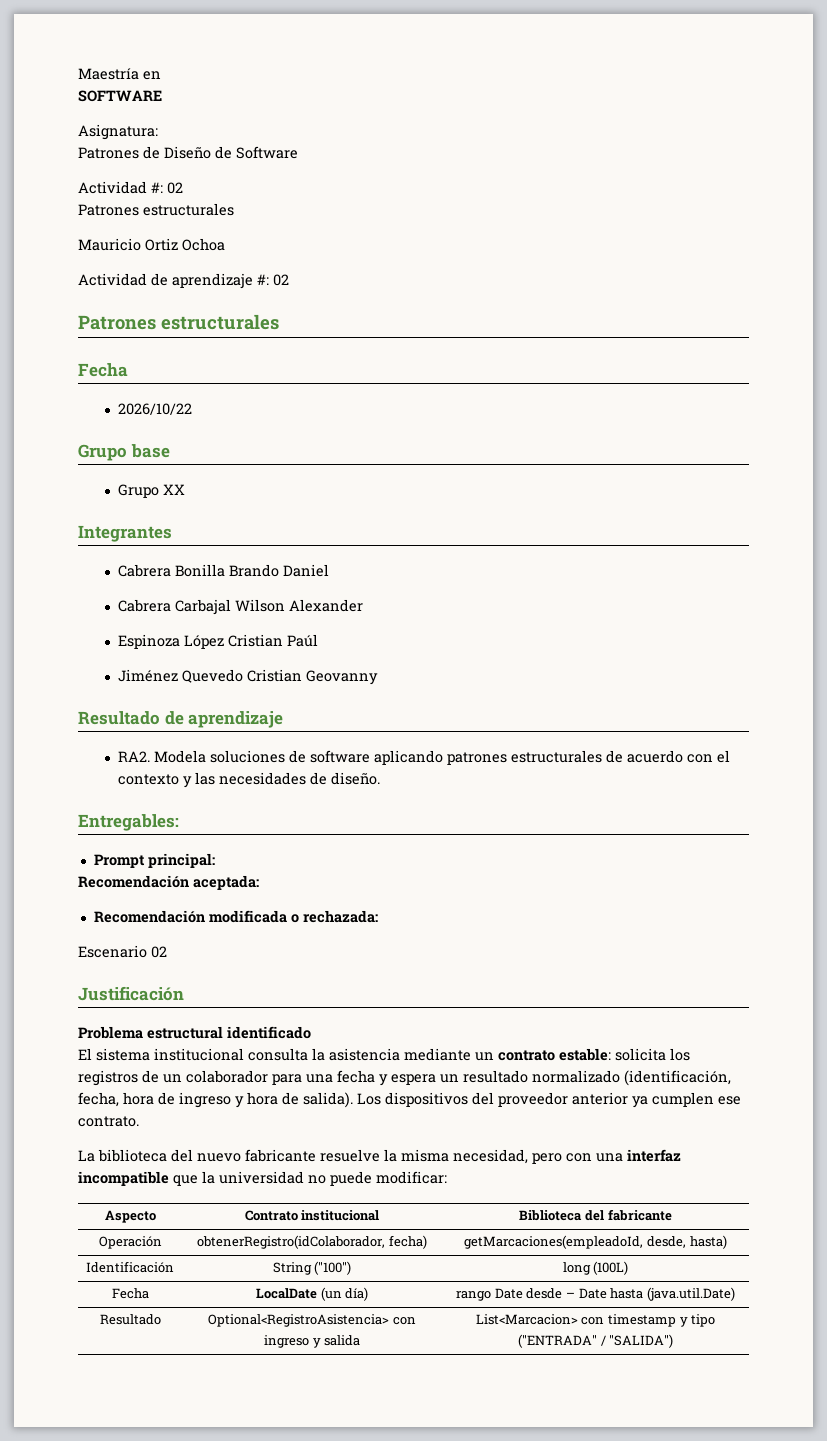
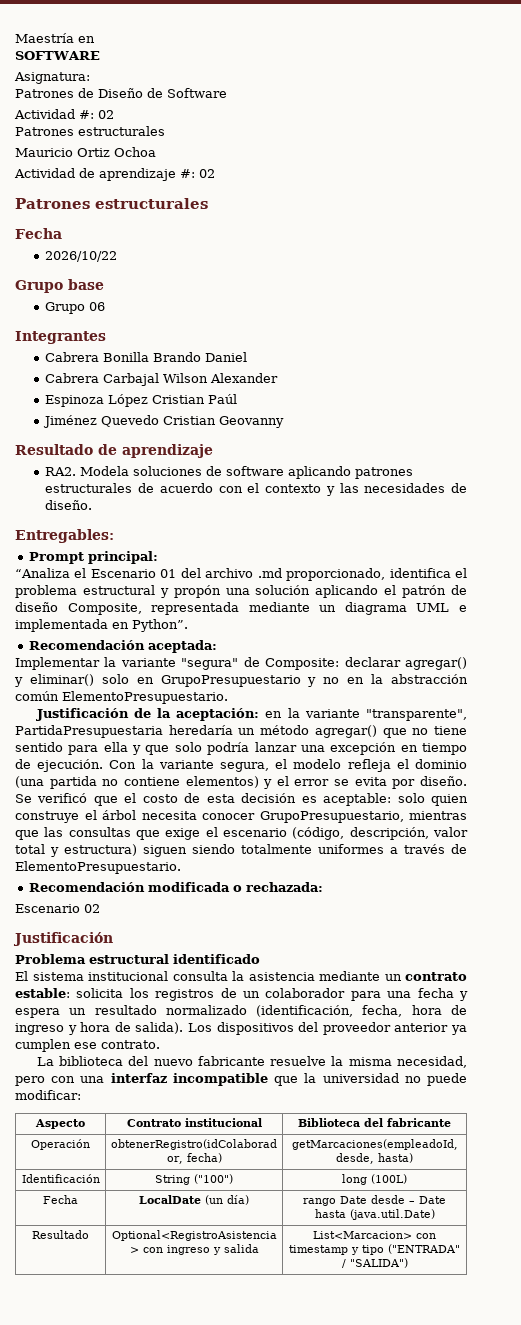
- Grupo XX
+ Grupo 06
+ “Analiza el Escenario 01 del archivo .md proporcionado, identifica el problema estructural y propón una solución aplicando el patrón de diseño Composite, representada mediante un diagrama UML e implementada en Python”.
  Recomendación aceptada:
+ Implementar la variante "segura" de Composite: declarar agregar() y eliminar() solo en GrupoPresupuestario y no en la abstracción común ElementoPresupuestario.
+ Justificación de la aceptación: en la variante "transparente", PartidaPresupuestaria heredaría un método agregar() que no tiene sentido para ella y que solo podría lanzar una excepción en tiempo de ejecución. Con la variante segura, el modelo refleja el dominio (una partida no contiene elementos) y el error se evita por diseño. Se verificó que el costo de esta decisión es aceptable: solo quien construye el árbol necesita conocer GrupoPresupuestario, mientras que las consultas que exige el escenario (código, descripción, valor total y estructura) siguen siendo totalmente uniformes a través de ElementoPresupuestario.

